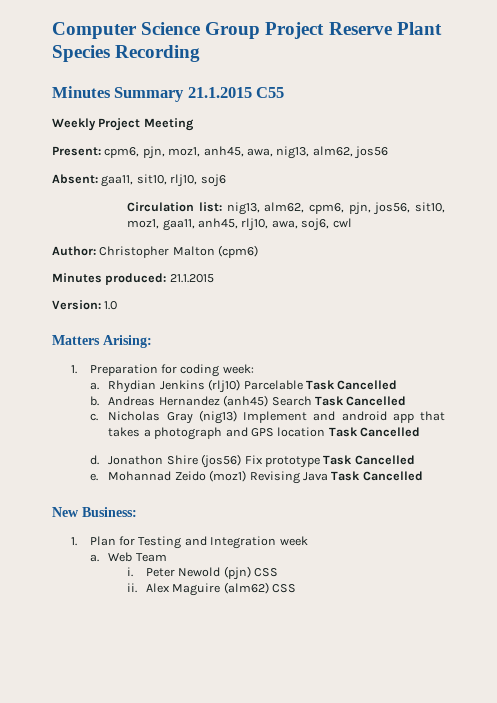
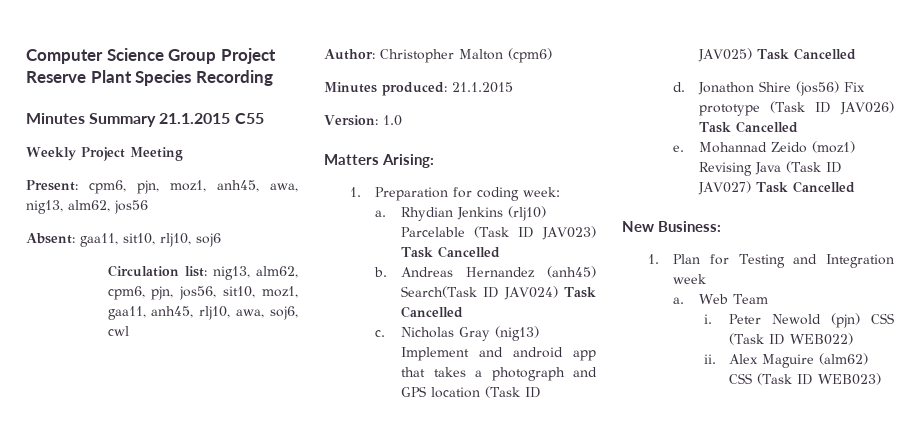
- Rhydian Jenkins (rlj10) Parcelable Task Cancelled
+ Rhydian Jenkins (rlj10) Parcelable (Task ID JAV023) Task Cancelled
- Andreas Hernandez (anh45) Search Task Cancelled
+ Andreas Hernandez (anh45) Search(Task ID JAV024) Task Cancelled
- Nicholas Gray (nig13) Implement and android app that takes a photograph and GPS location Task Cancelled
+ Nicholas Gray (nig13) Implement and android app that takes a photograph and GPS location (Task ID JAV025) Task Cancelled
- Jonathon Shire (jos56) Fix prototype Task Cancelled
+ Jonathon Shire (jos56) Fix prototype (Task ID JAV026) Task Cancelled
- Mohannad Zeido (moz1) Revising Java Task Cancelled
+ Mohannad Zeido (moz1) Revising Java (Task ID JAV027) Task Cancelled
- Peter Newold (pjn) CSS
+ Peter Newold (pjn) CSS (Task ID WEB022)
- Alex Maguire (alm62) CSS
+ Alex Maguire (alm62) CSS (Task ID WEB023)

